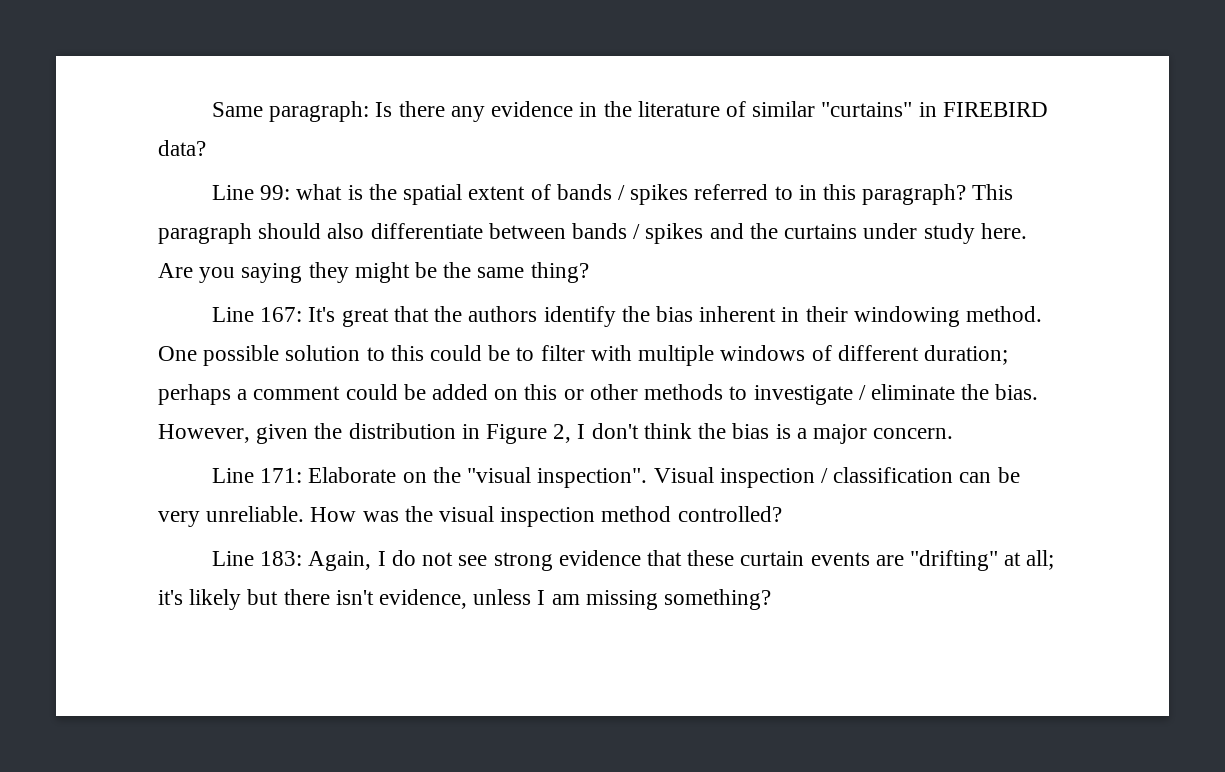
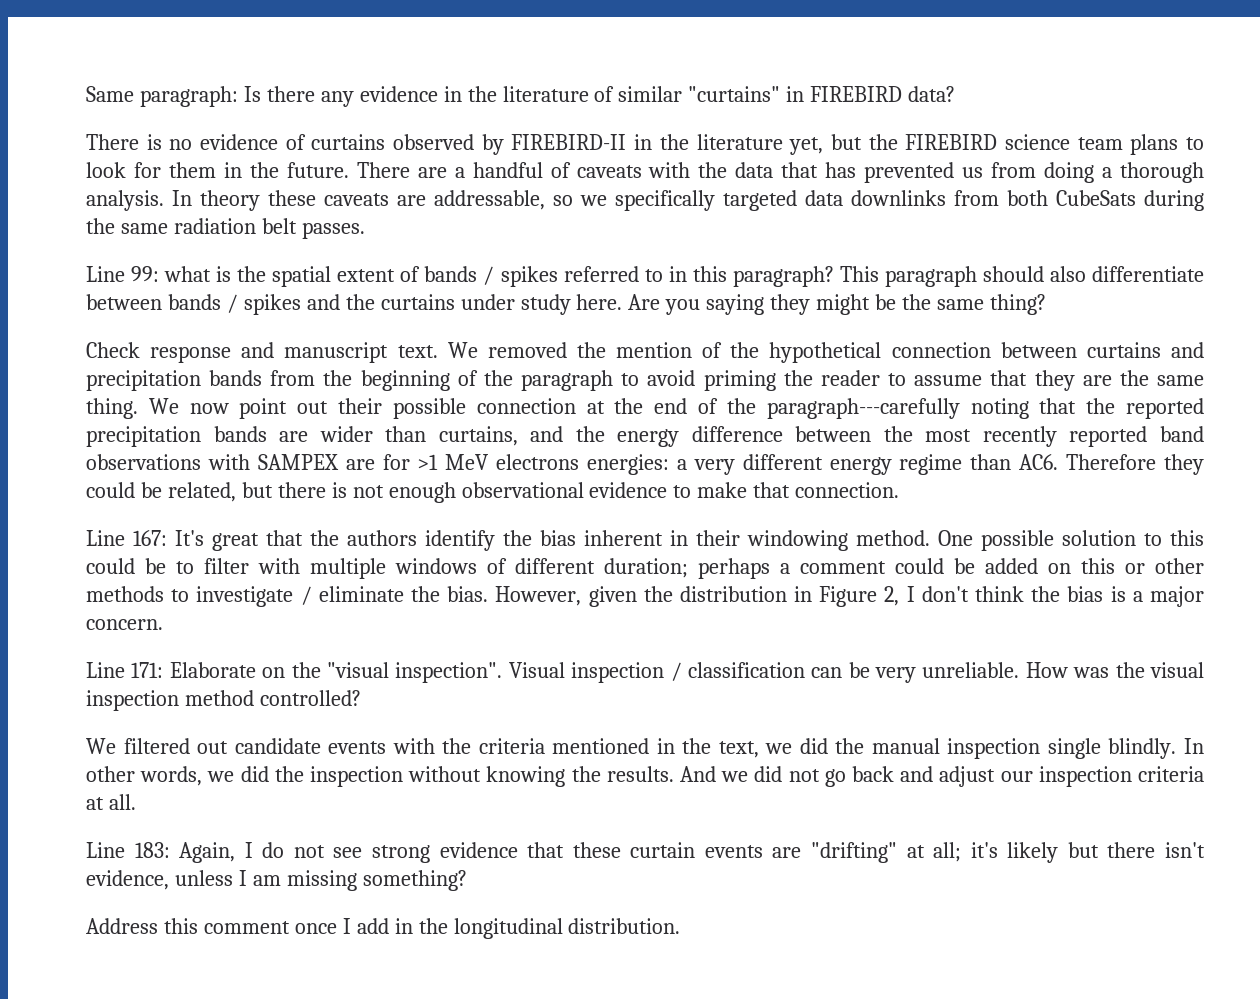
+ There is no evidence of curtains observed by FIREBIRD-II in the literature yet, but the FIREBIRD science team plans to look for them in the future. There are a handful of caveats with the data that has prevented us from doing a thorough analysis. In theory these caveats are addressable, so we specifically targeted data downlinks from both CubeSats during the same radiation belt passes.
+ Check response and manuscript text. We removed the mention of the hypothetical connection between curtains and precipitation bands from the beginning of the paragraph to avoid priming the reader to assume that they are the same thing. We now point out their possible connection at the end of the paragraph---carefully noting that the reported precipitation bands are wider than curtains, and the energy difference between the most recently reported band observations with SAMPEX are for >1 MeV electrons energies: a very different energy regime than AC6. Therefore they could be related, but there is not enough observational evidence to make that connection.
+ We filtered out candidate events with the criteria mentioned in the text, we did the manual inspection single blindly. In other words, we did the inspection without knowing the results. And we did not go back and adjust our inspection criteria at all.
+ Address this comment once I add in the longitudinal distribution.

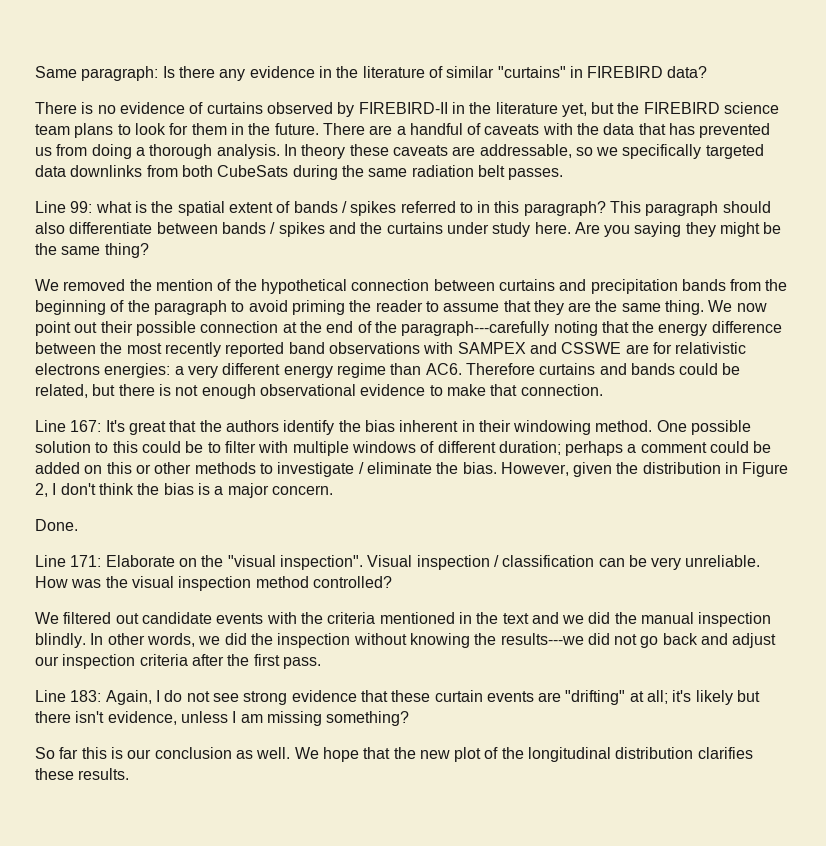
- Check response and manuscript text.
- We now point out their possible connection at the end of the paragraph---carefully noting that the reported precipitation bands are wider than curtains, and the energy difference between the most recently reported band observations with SAMPEX are for >1 MeV electrons energies: a very different energy regime than AC6. Therefore they could be related, but there is not enough observational evidence to make that connection.
+ We now point out their possible connection at the end of the paragraph---carefully noting that the energy difference between the most recently reported band observations with SAMPEX and CSSWE are for relativistic electrons energies: a very different energy regime than AC6. Therefore curtains and bands could be related, but there is not enough observational evidence to make that connection.
+ Done.
- We filtered out candidate events with the criteria mentioned in the text, we did the manual inspection single blindly.
+ We filtered out candidate events with the criteria mentioned in the text and we did the manual inspection blindly.
- In other words, we did the inspection without knowing the results. And we did not go back and adjust our inspection criteria at all.
+ In other words, we did the inspection without knowing the results---we did not go back and adjust our inspection criteria after the first pass.
- Address this comment once I add in the longitudinal distribution.
+ So far this is our conclusion as well. We hope that the new plot of the longitudinal distribution clarifies these results.

